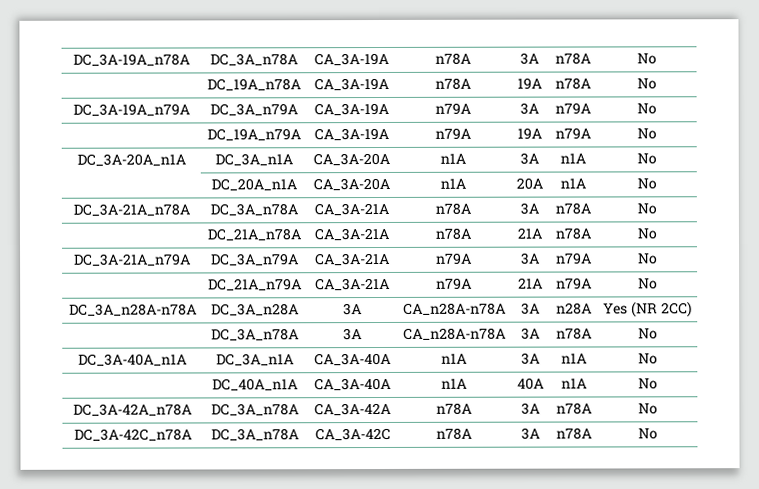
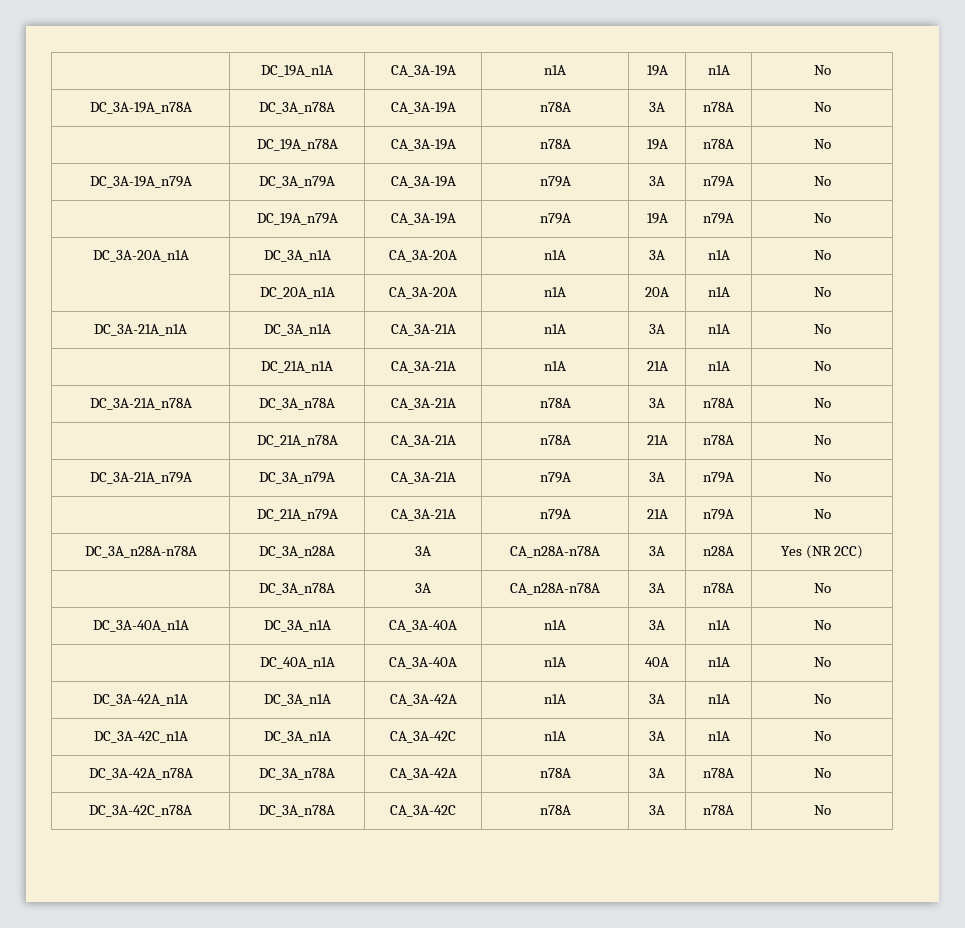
+ | DC_19A_n1A | CA_3A-19A | n1A | 19A | n1A | No
+ DC_3A-21A_n1A | DC_3A_n1A | CA_3A-21A | n1A | 3A | n1A | No
+ | DC_21A_n1A | CA_3A-21A | n1A | 21A | n1A | No
+ DC_3A-42A_n1A | DC_3A_n1A | CA_3A-42A | n1A | 3A | n1A | No
+ DC_3A-42C_n1A | DC_3A_n1A | CA_3A-42C | n1A | 3A | n1A | No

